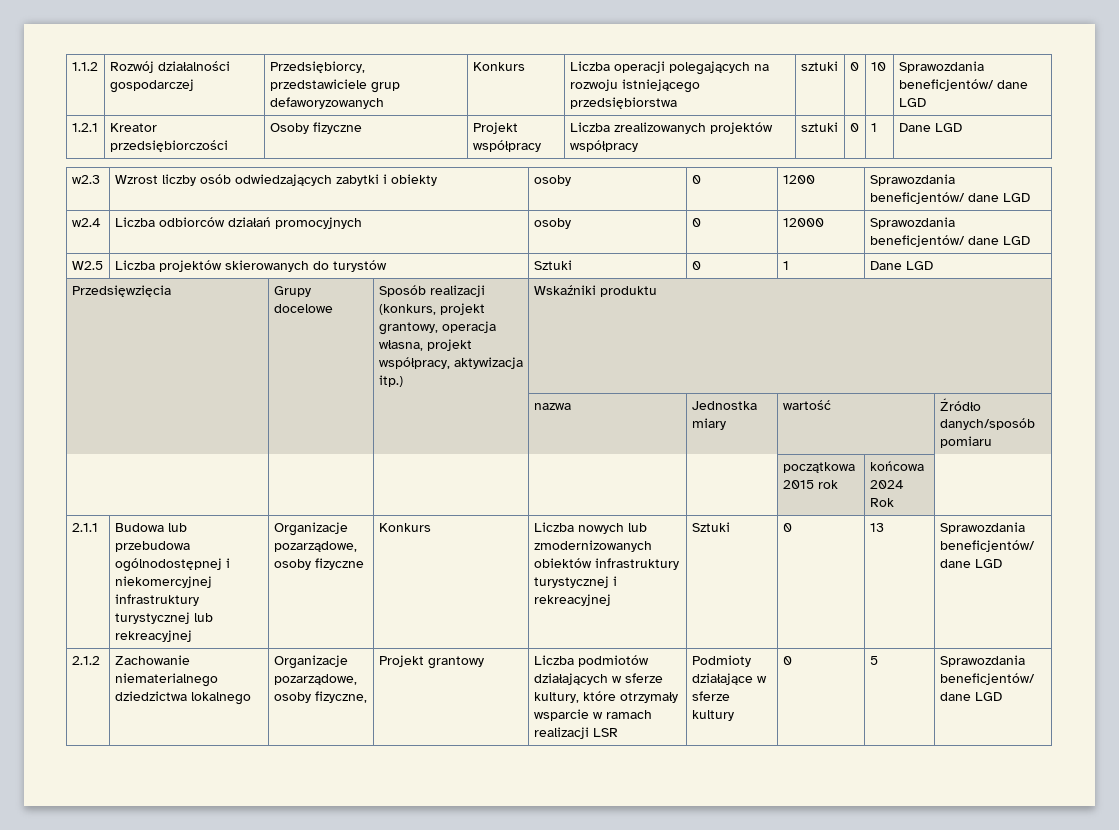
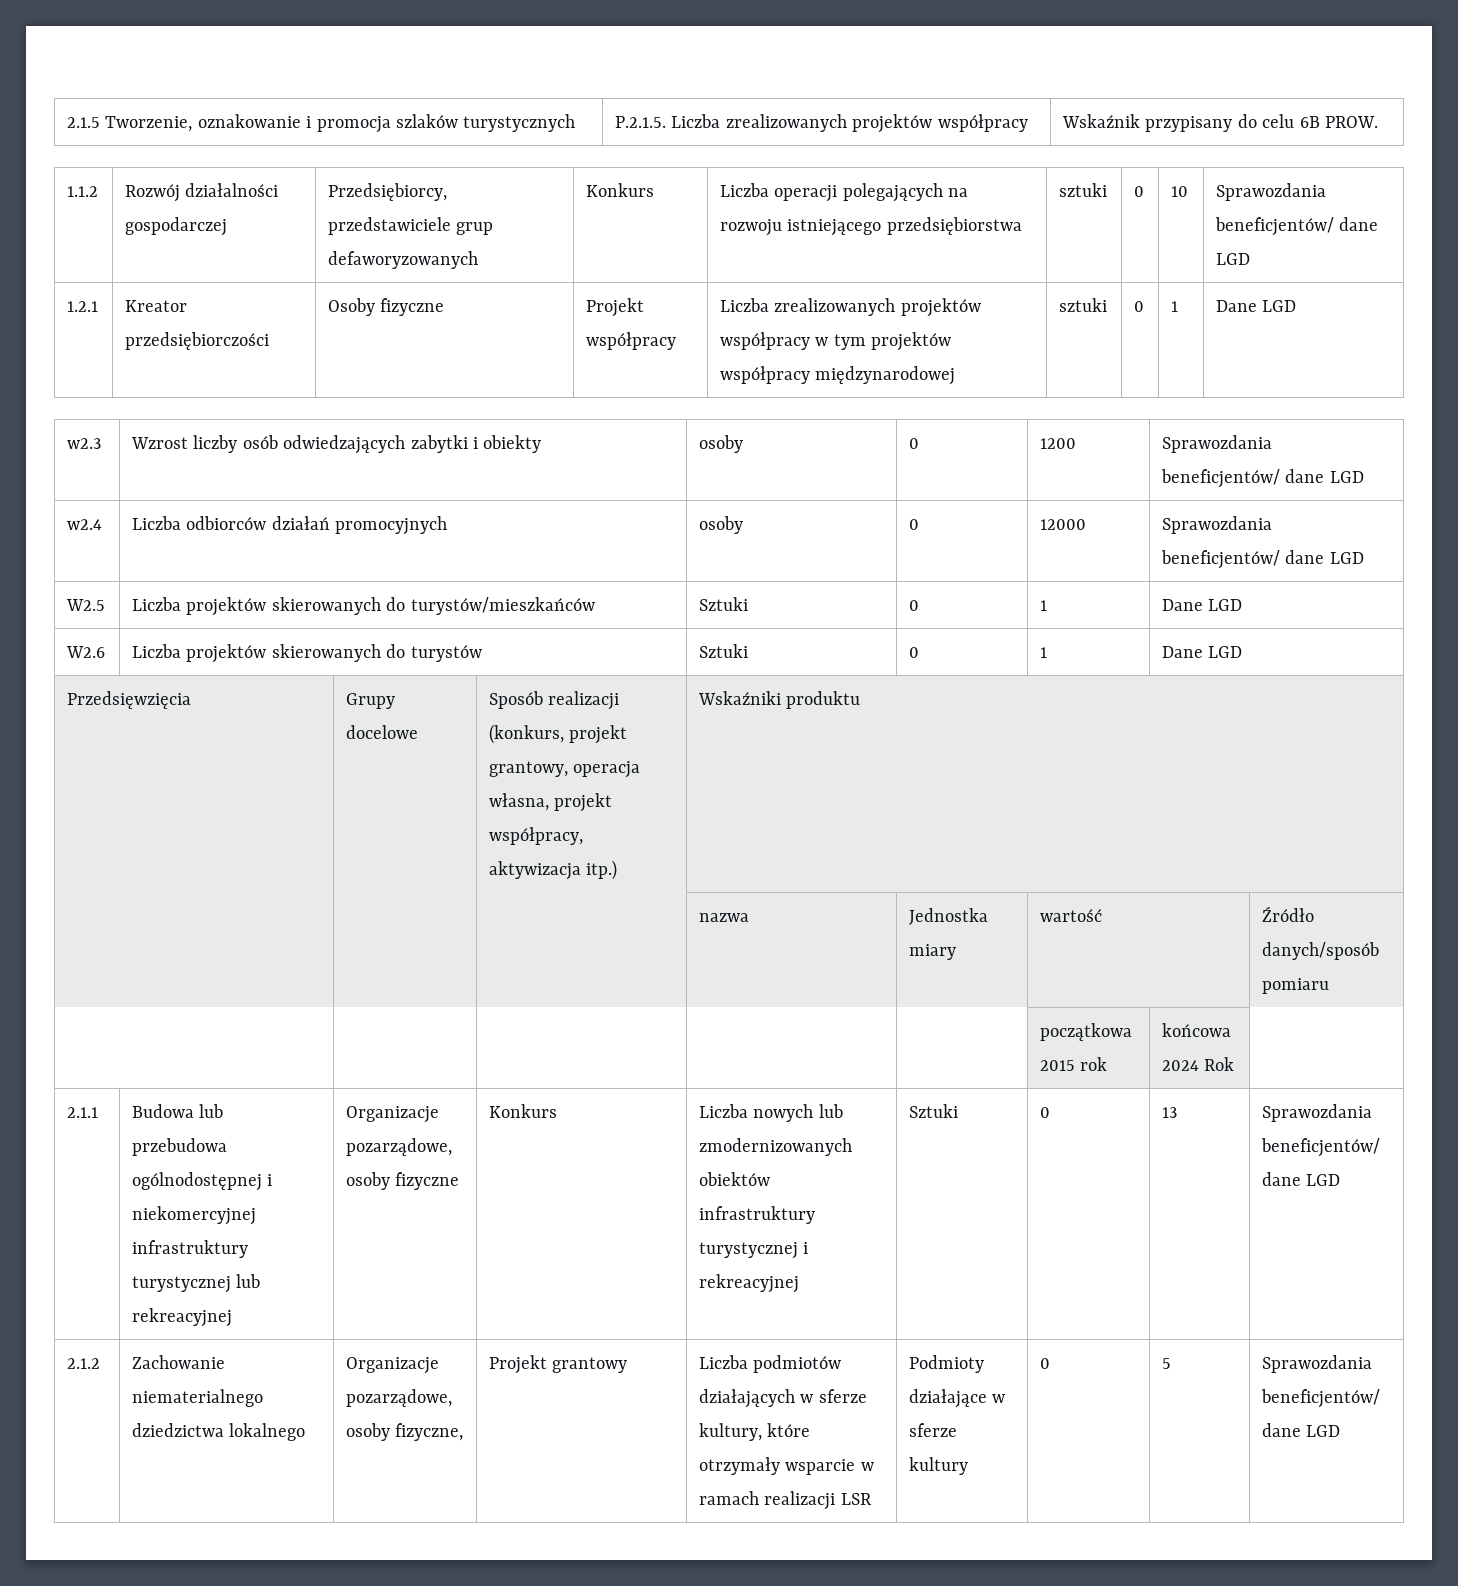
+ 2.1.5 Tworzenie, oznakowanie i promocja szlaków turystycznych | P.2.1.5. Liczba zrealizowanych projektów współpracy | Wskaźnik przypisany do celu 6B PROW.
- 1.2.1 | Kreator przedsiębiorczości | Osoby fizyczne | Projekt współpracy | Liczba zrealizowanych projektów współpracy | sztuki | 0 | 1 | Dane LGD
+ 1.2.1 | Kreator przedsiębiorczości | Osoby fizyczne | Projekt współpracy | Liczba zrealizowanych projektów współpracy w tym projektów współpracy międzynarodowej | sztuki | 0 | 1 | Dane LGD
- W2.5 | Liczba projektów skierowanych do turystów | Sztuki | 0 | 1 | Dane LGD
+ W2.5 | Liczba projektów skierowanych do turystów/mieszkańców | Sztuki | 0 | 1 | Dane LGD
+ W2.6 | Liczba projektów skierowanych do turystów | Sztuki | 0 | 1 | Dane LGD

